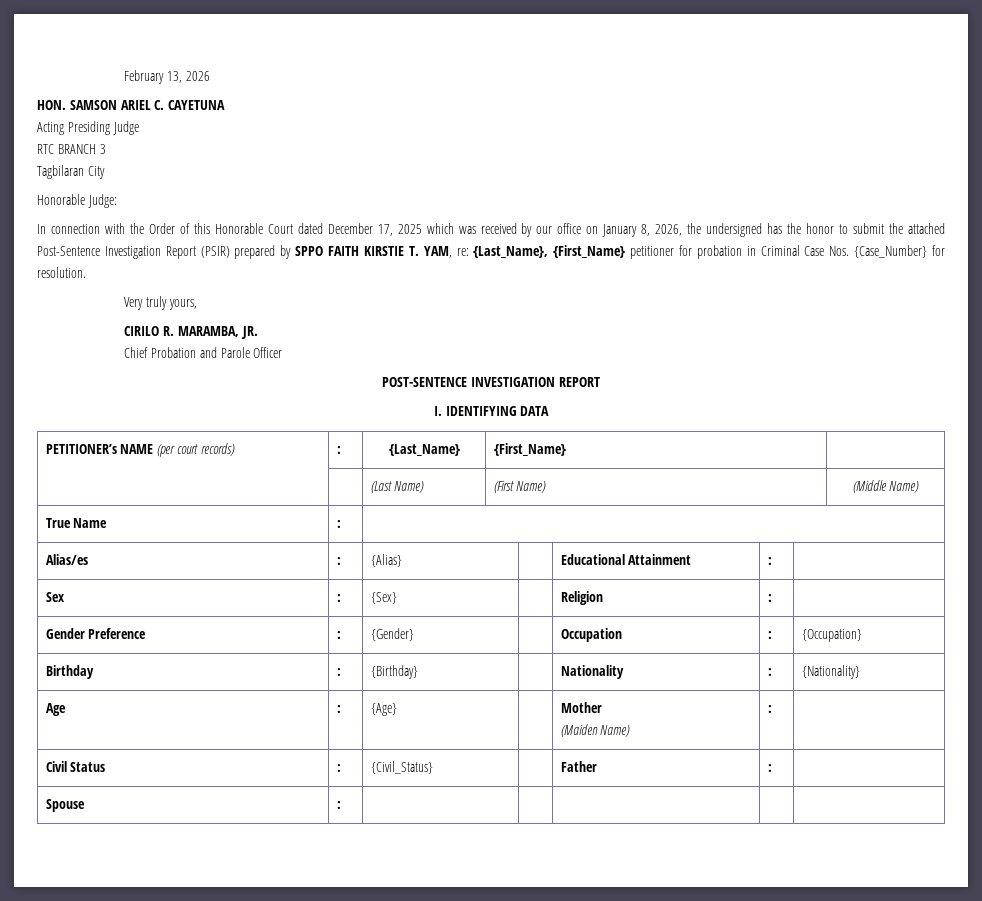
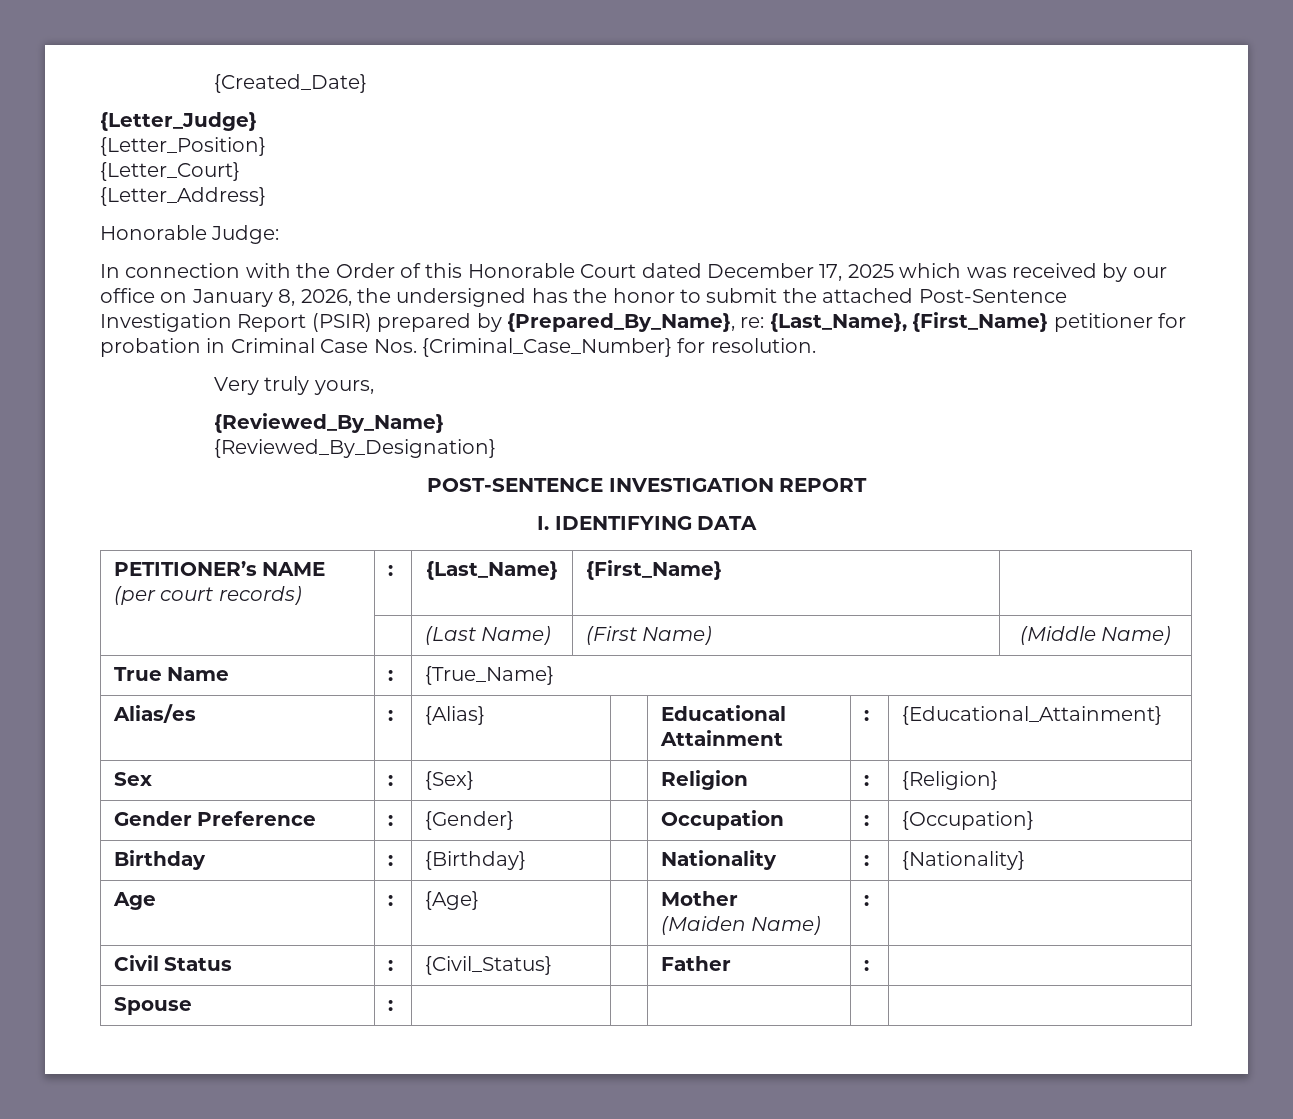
- February 13, 2026
- HON. SAMSON ARIEL C. CAYETUNA
- Acting Presiding Judge
- RTC BRANCH 3
- Tagbilaran City
+ {Created_Date}
+ {Letter_Judge}
+ {Letter_Position}
+ {Letter_Court}
+ {Letter_Address}
- In connection with the Order of this Honorable Court dated December 17, 2025 which was received by our office on January 8, 2026, the undersigned has the honor to submit the attached Post-Sentence Investigation Report (PSIR) prepared by SPPO FAITH KIRSTIE T. YAM, re: {Last_Name}, {First_Name} petitioner for probation in Criminal Case Nos. {Case_Number} for resolution.
+ In connection with the Order of this Honorable Court dated December 17, 2025 which was received by our office on January 8, 2026, the undersigned has the honor to submit the attached Post-Sentence Investigation Report (PSIR) prepared by {Prepared_By_Name}, re: {Last_Name}, {First_Name} petitioner for probation in Criminal Case Nos. {Criminal_Case_Number} for resolution.
- CIRILO R. MARAMBA, JR.
- Chief Probation and Parole Officer
+ {Reviewed_By_Name}
+ {Reviewed_By_Designation}
- True Name | : |
+ True Name | : | {True_Name}
- Alias/es | : | {Alias} | | Educational Attainment | : |
+ Alias/es | : | {Alias} | | Educational Attainment | : | {Educational_Attainment}
- Sex | : | {Sex} | | Religion | : |
+ Sex | : | {Sex} | | Religion | : | {Religion}

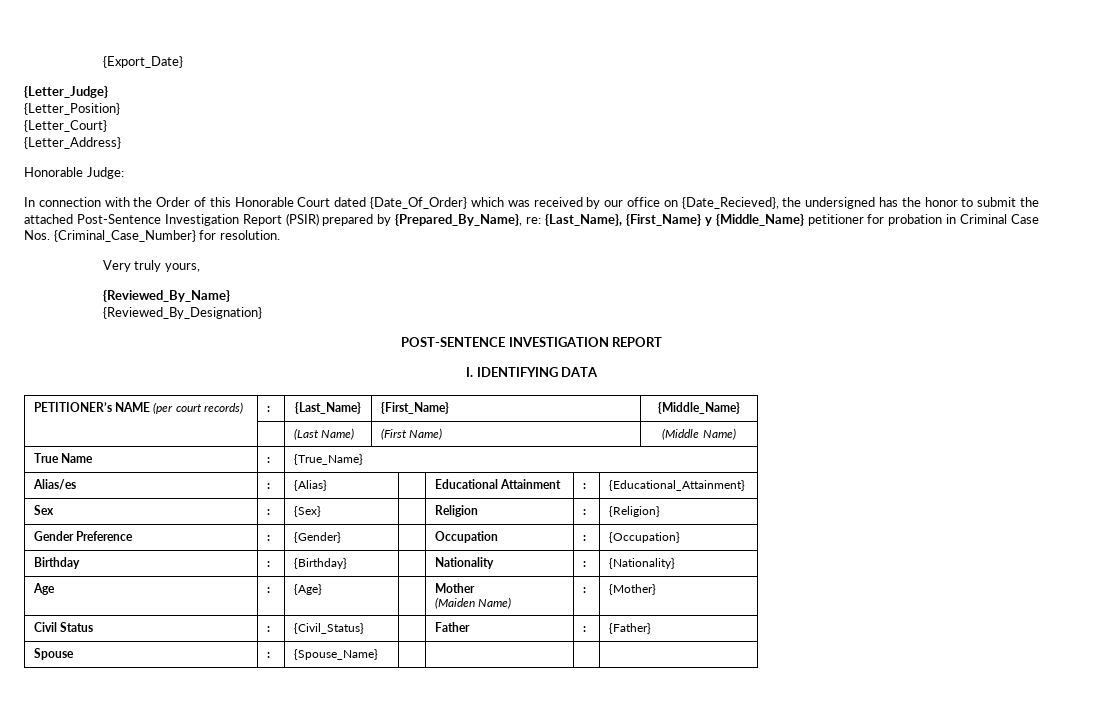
- {Created_Date}
+ {Export_Date}
- In connection with the Order of this Honorable Court dated December 17, 2025 which was received by our office on January 8, 2026, the undersigned has the honor to submit the attached Post-Sentence Investigation Report (PSIR) prepared by {Prepared_By_Name}, re: {Last_Name}, {First_Name} petitioner for probation in Criminal Case Nos. {Criminal_Case_Number} for resolution.
+ In connection with the Order of this Honorable Court dated {Date_Of_Order} which was received by our office on {Date_Recieved}, the undersigned has the honor to submit the attached Post-Sentence Investigation Report (PSIR) prepared by {Prepared_By_Name}, re: {Last_Name}, {First_Name} y {Middle_Name} petitioner for probation in Criminal Case Nos. {Criminal_Case_Number} for resolution.
- PETITIONER’s NAME (per court records) | : | {Last_Name} | {First_Name} |
+ PETITIONER’s NAME (per court records) | : | {Last_Name} | {First_Name} | {Middle_Name}
  Age | : | {Age} | | Mother
- (Maiden Name) | : |
+ (Maiden Name) | : | {Mother}
- Civil Status | : | {Civil_Status} | | Father | : |
+ Civil Status | : | {Civil_Status} | | Father | : | {Father}
- Spouse | : | | | | |
+ Spouse | : | {Spouse_Name} | | | |

